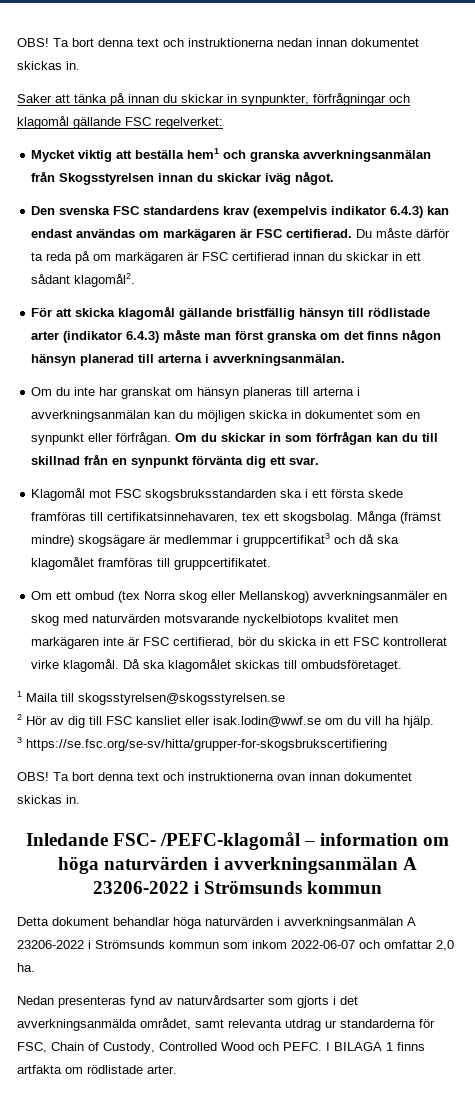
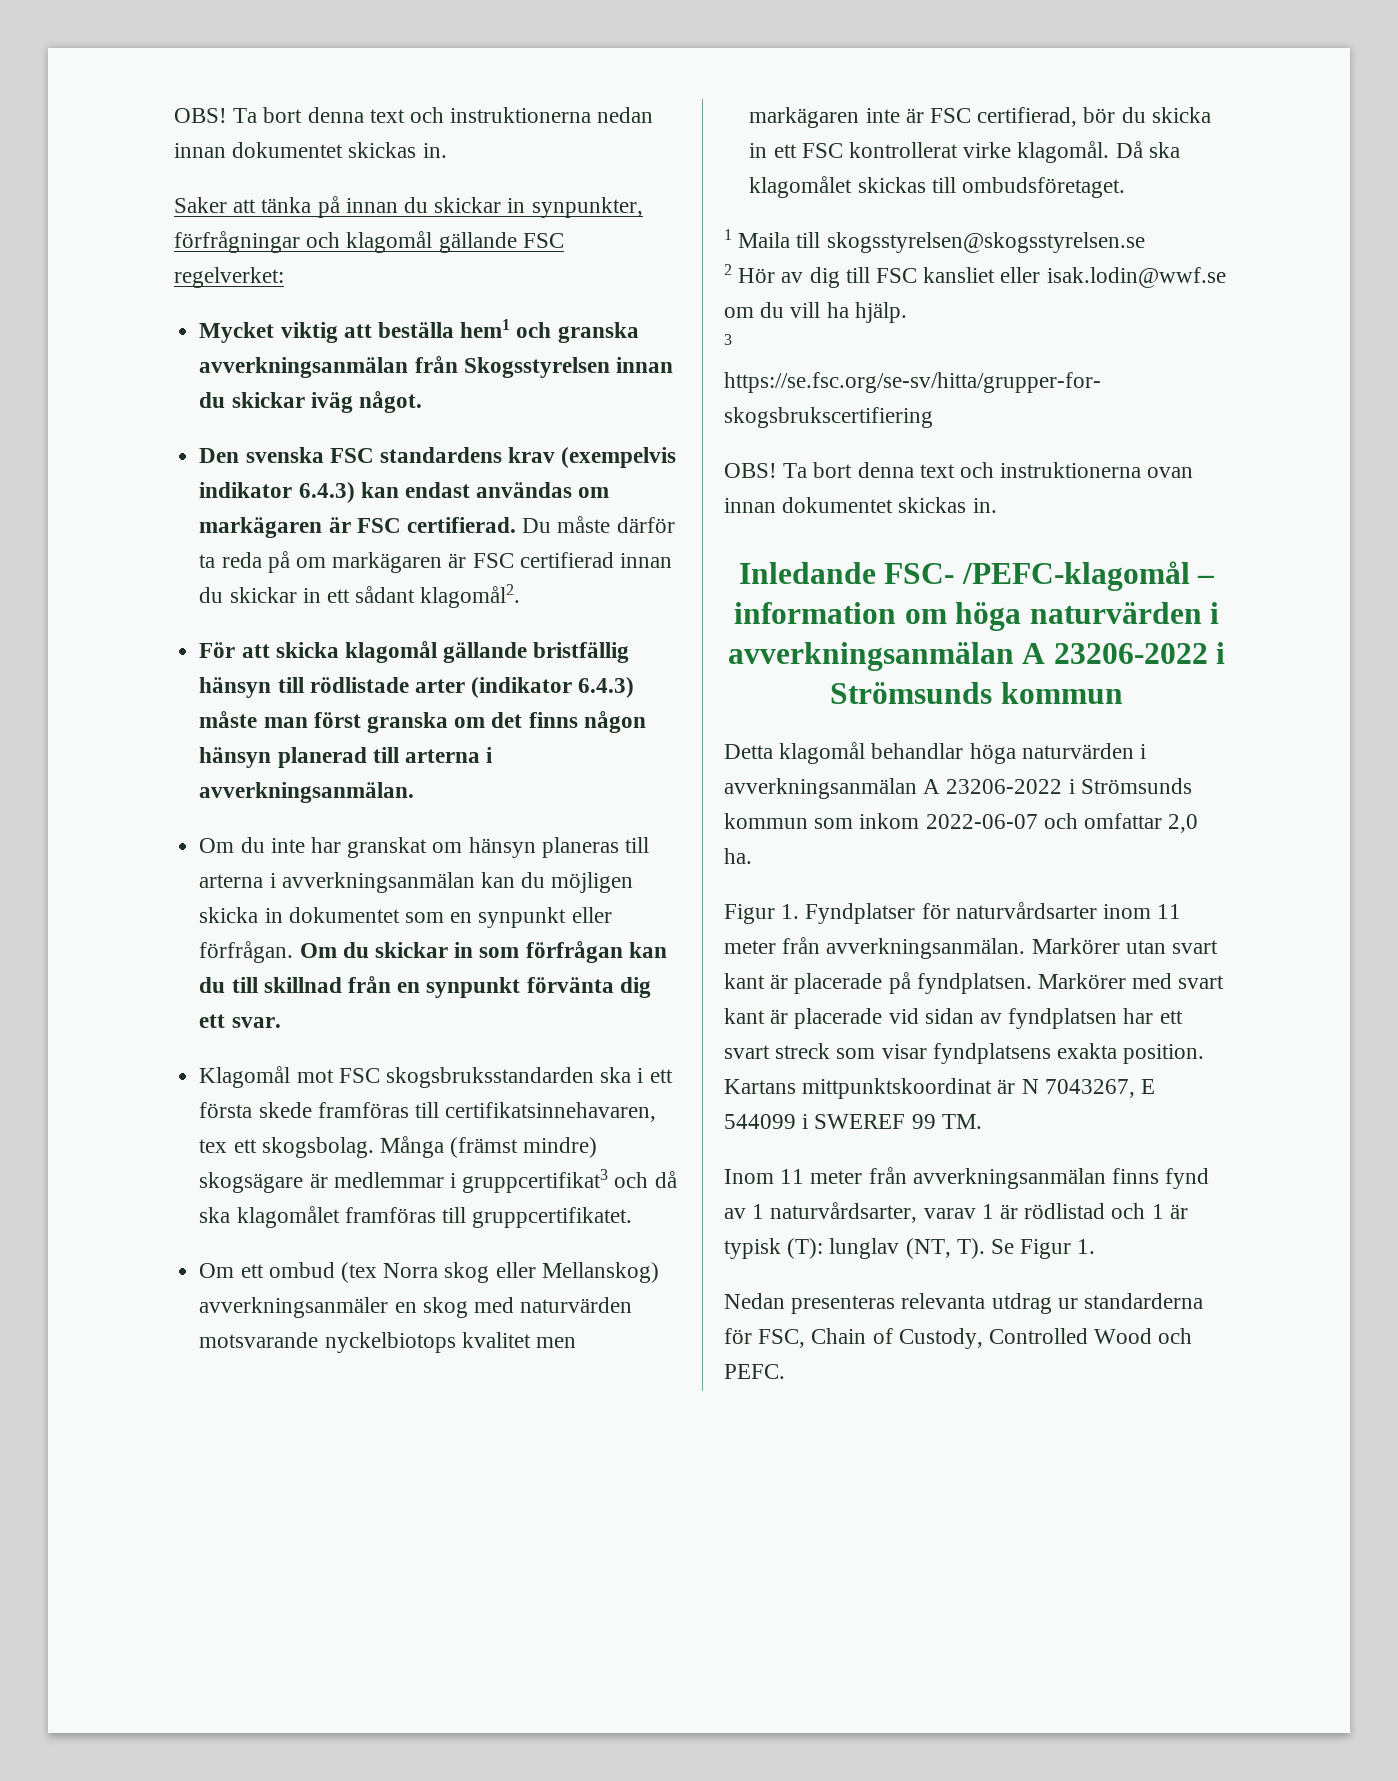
- Detta dokument behandlar höga naturvärden i avverkningsanmälan A 23206-2022 i Strömsunds kommun som inkom 2022-06-07 och omfattar 2,0 ha.
+ Detta klagomål behandlar höga naturvärden i avverkningsanmälan A 23206-2022 i Strömsunds kommun som inkom 2022-06-07 och omfattar 2,0 ha.
- Nedan presenteras fynd av naturvårdsarter som gjorts i det avverkningsanmälda området, samt relevanta utdrag ur standarderna för FSC, Chain of Custody, Controlled Wood och PEFC. I BILAGA 1 finns artfakta om rödlistade arter.
+ Figur 1. Fyndplatser för naturvårdsarter inom 11 meter från avverkningsanmälan. Markörer utan svart kant är placerade på fyndplatsen. Markörer med svart kant är placerade vid sidan av fyndplatsen har ett svart streck som visar fyndplatsens exakta position. Kartans mittpunktskoordinat är N 7043267, E 544099 i SWEREF 99 TM.
+ Inom 11 meter från avverkningsanmälan finns fynd av 1 naturvårdsarter, varav 1 är rödlistad och 1 är typisk (T): lunglav (NT, T). Se Figur 1.
+ Nedan presenteras relevanta utdrag ur standarderna för FSC, Chain of Custody, Controlled Wood och PEFC.

